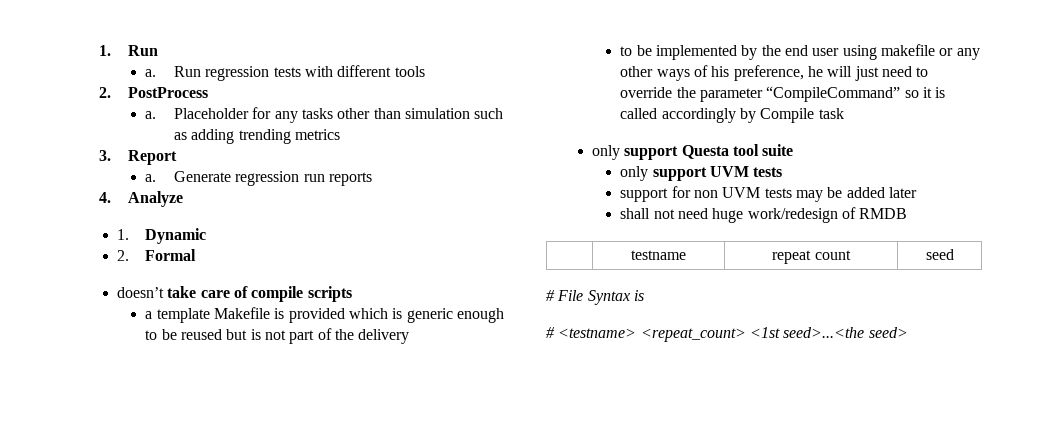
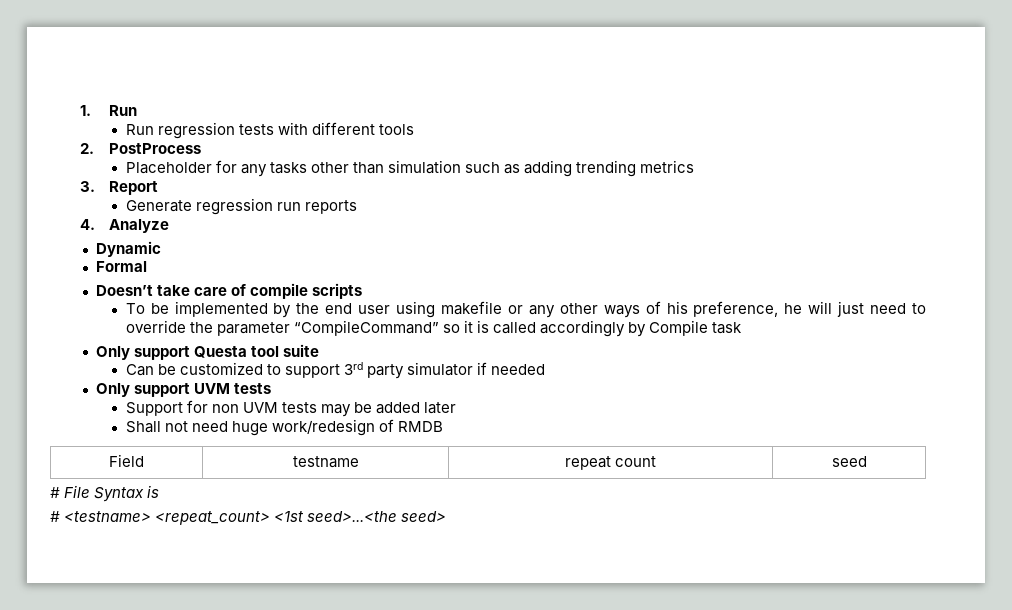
  1. Run
- a. Run regression tests with different tools
+ Run regression tests with different tools
  2. PostProcess
- a. Placeholder for any tasks other than simulation such as adding trending metrics
+ Placeholder for any tasks other than simulation such as adding trending metrics
  3. Report
- a. Generate regression run reports
+ Generate regression run reports
- 1. Dynamic
+ Dynamic
- 2. Formal
+ Formal
- doesn’t take care of compile scripts
+ Doesn’t take care of compile scripts
- a template Makefile is provided which is generic enough to be reused but is not part of the delivery
- to be implemented by the end user using makefile or any other ways of his preference, he will just need to override the parameter “CompileCommand” so it is called accordingly by Compile task
+ To be implemented by the end user using makefile or any other ways of his preference, he will just need to override the parameter “CompileCommand” so it is called accordingly by Compile task
- only support Questa tool suite
+ Only support Questa tool suite
- only support UVM tests
+ Can be customized to support 3rd party simulator if needed
+ Only support UVM tests
- support for non UVM tests may be added later
+ Support for non UVM tests may be added later
- shall not need huge work/redesign of RMDB
+ Shall not need huge work/redesign of RMDB
- | testname | repeat count | seed
+ Field | testname | repeat count | seed

